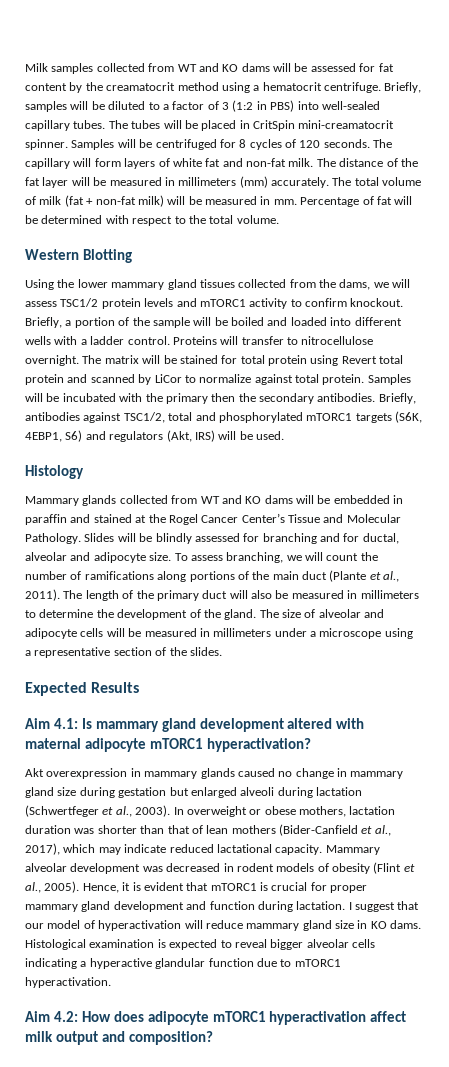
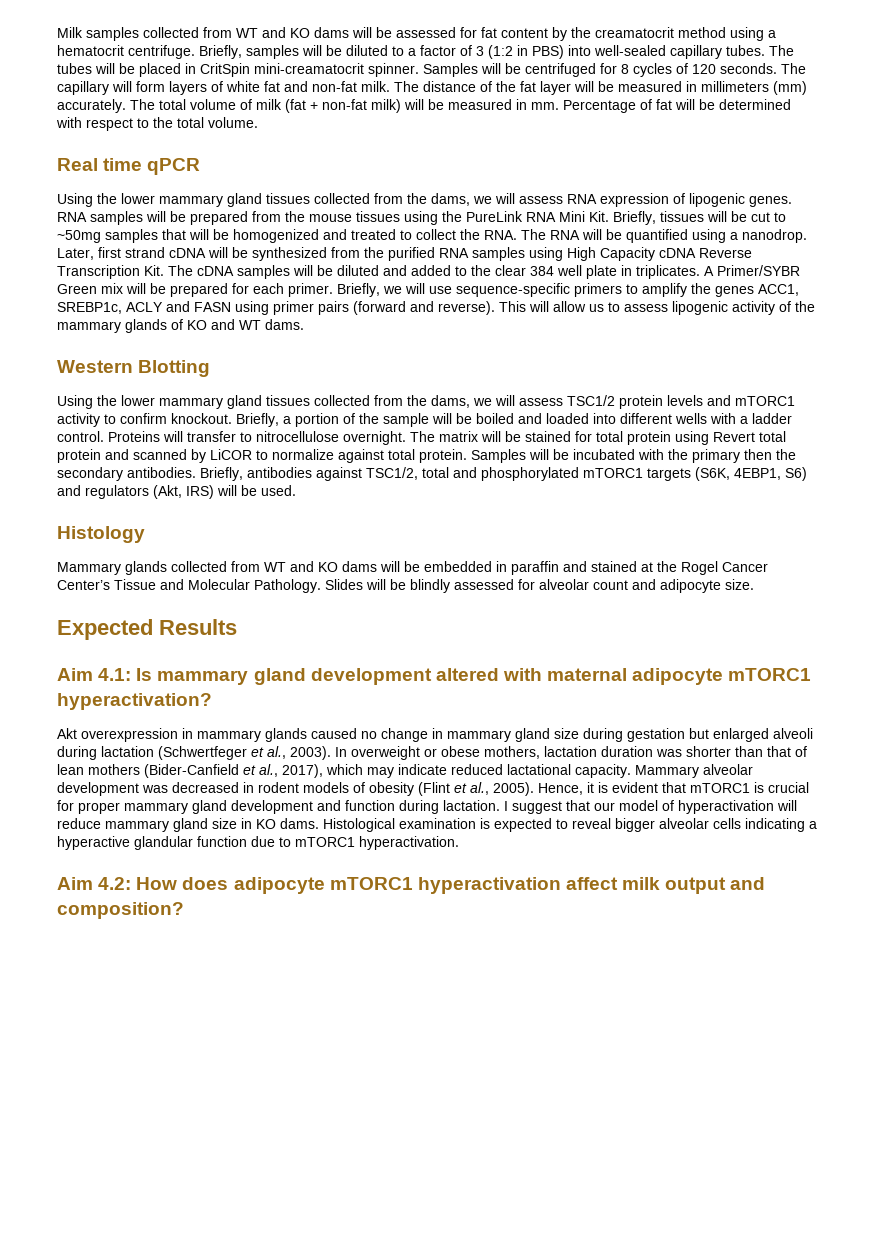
+ Real time qPCR
+ Using the lower mammary gland tissues collected from the dams, we will assess RNA expression of lipogenic genes. RNA samples will be prepared from the mouse tissues using the PureLink RNA Mini Kit. Briefly, tissues will be cut to ~50mg samples that will be homogenized and treated to collect the RNA. The RNA will be quantified using a nanodrop. Later, first strand cDNA will be synthesized from the purified RNA samples using High Capacity cDNA Reverse Transcription Kit. The cDNA samples will be diluted and added to the clear 384 well plate in triplicates. A Primer/SYBR Green mix will be prepared for each primer. Briefly, we will use sequence-specific primers to amplify the genes ACC1, SREBP1c, ACLY and FASN using primer pairs (forward and reverse). This will allow us to assess lipogenic activity of the mammary glands of KO and WT dams.
- The matrix will be stained for total protein using Revert total protein and scanned by LiCor to normalize against total protein.
+ The matrix will be stained for total protein using Revert total protein and scanned by LiCOR to normalize against total protein.
- Slides will be blindly assessed for branching and for ductal, alveolar and adipocyte size. To assess branching, we will count the number of ramifications along portions of the main duct (Plante et al., 2011). The length of the primary duct will also be measured in millimeters to determine the development of the gland. The size of alveolar and adipocyte cells will be measured in millimeters under a microscope using a representative section of the slides.
+ Slides will be blindly assessed for alveolar count and adipocyte size.

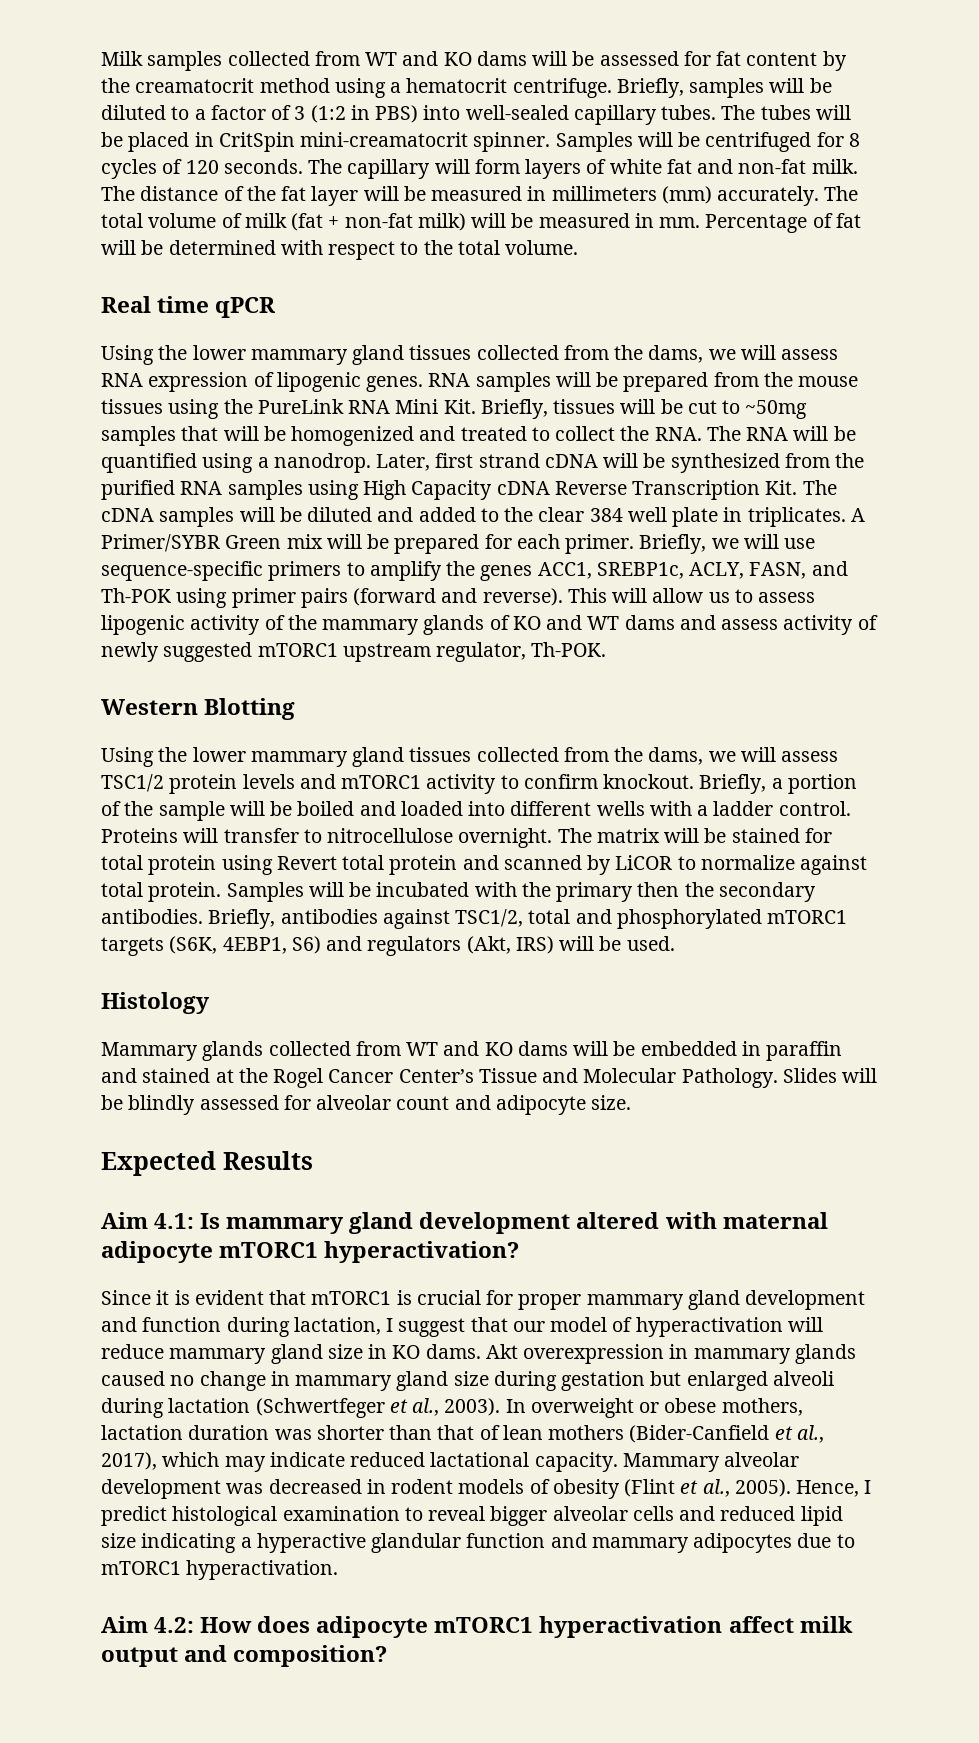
- Briefly, we will use sequence-specific primers to amplify the genes ACC1, SREBP1c, ACLY and FASN using primer pairs (forward and reverse).
+ Briefly, we will use sequence-specific primers to amplify the genes ACC1, SREBP1c, ACLY, FASN, and Th-POK using primer pairs (forward and reverse).
- This will allow us to assess lipogenic activity of the mammary glands of KO and WT dams.
+ This will allow us to assess lipogenic activity of the mammary glands of KO and WT dams and assess activity of newly suggested mTORC1 upstream regulator, Th-POK.
+ Since it is evident that mTORC1 is crucial for proper mammary gland development and function during lactation, I suggest that our model of hyperactivation will reduce mammary gland size in KO dams.
- Hence, it is evident that mTORC1 is crucial for proper mammary gland development and function during lactation. I suggest that our model of hyperactivation will reduce mammary gland size in KO dams. Histological examination is expected to reveal bigger alveolar cells indicating a hyperactive glandular function due to mTORC1 hyperactivation.
+ Hence, I predict histological examination to reveal bigger alveolar cells and reduced lipid size indicating a hyperactive glandular function and mammary adipocytes due to mTORC1 hyperactivation.

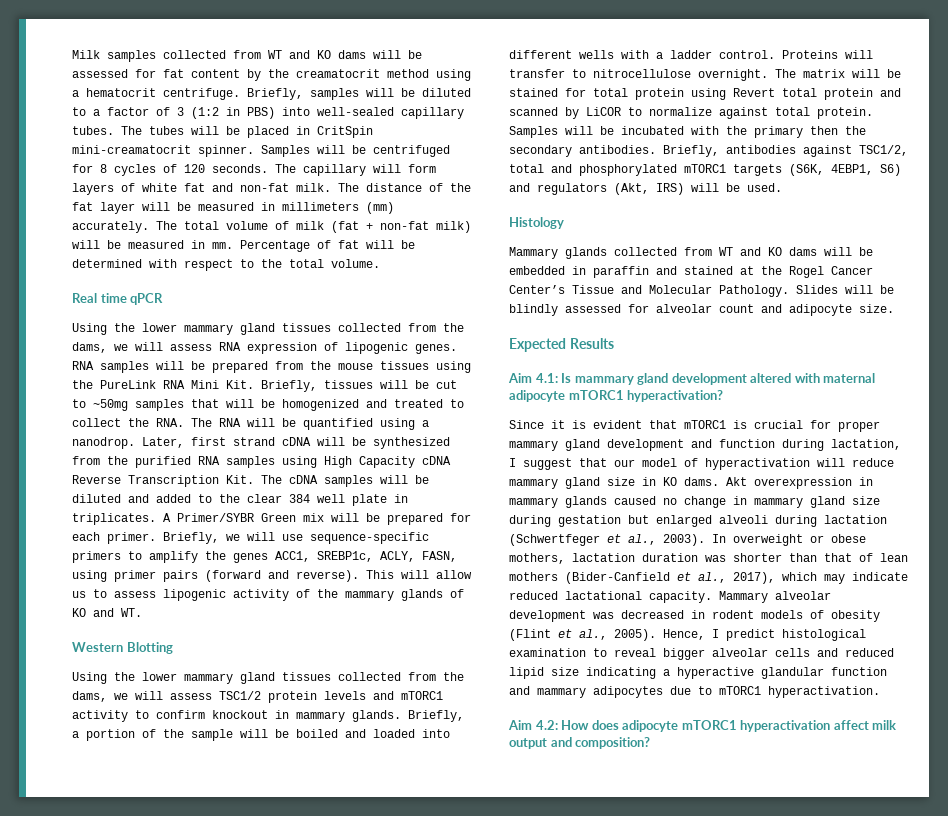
- Briefly, we will use sequence-specific primers to amplify the genes ACC1, SREBP1c, ACLY, FASN, and Th-POK using primer pairs (forward and reverse).
+ Briefly, we will use sequence-specific primers to amplify the genes ACC1, SREBP1c, ACLY, FASN, using primer pairs (forward and reverse).
- This will allow us to assess lipogenic activity of the mammary glands of KO and WT dams and assess activity of newly suggested mTORC1 upstream regulator, Th-POK.
+ This will allow us to assess lipogenic activity of the mammary glands of KO and WT.
- Using the lower mammary gland tissues collected from the dams, we will assess TSC1/2 protein levels and mTORC1 activity to confirm knockout.
+ Using the lower mammary gland tissues collected from the dams, we will assess TSC1/2 protein levels and mTORC1 activity to confirm knockout in mammary glands.

